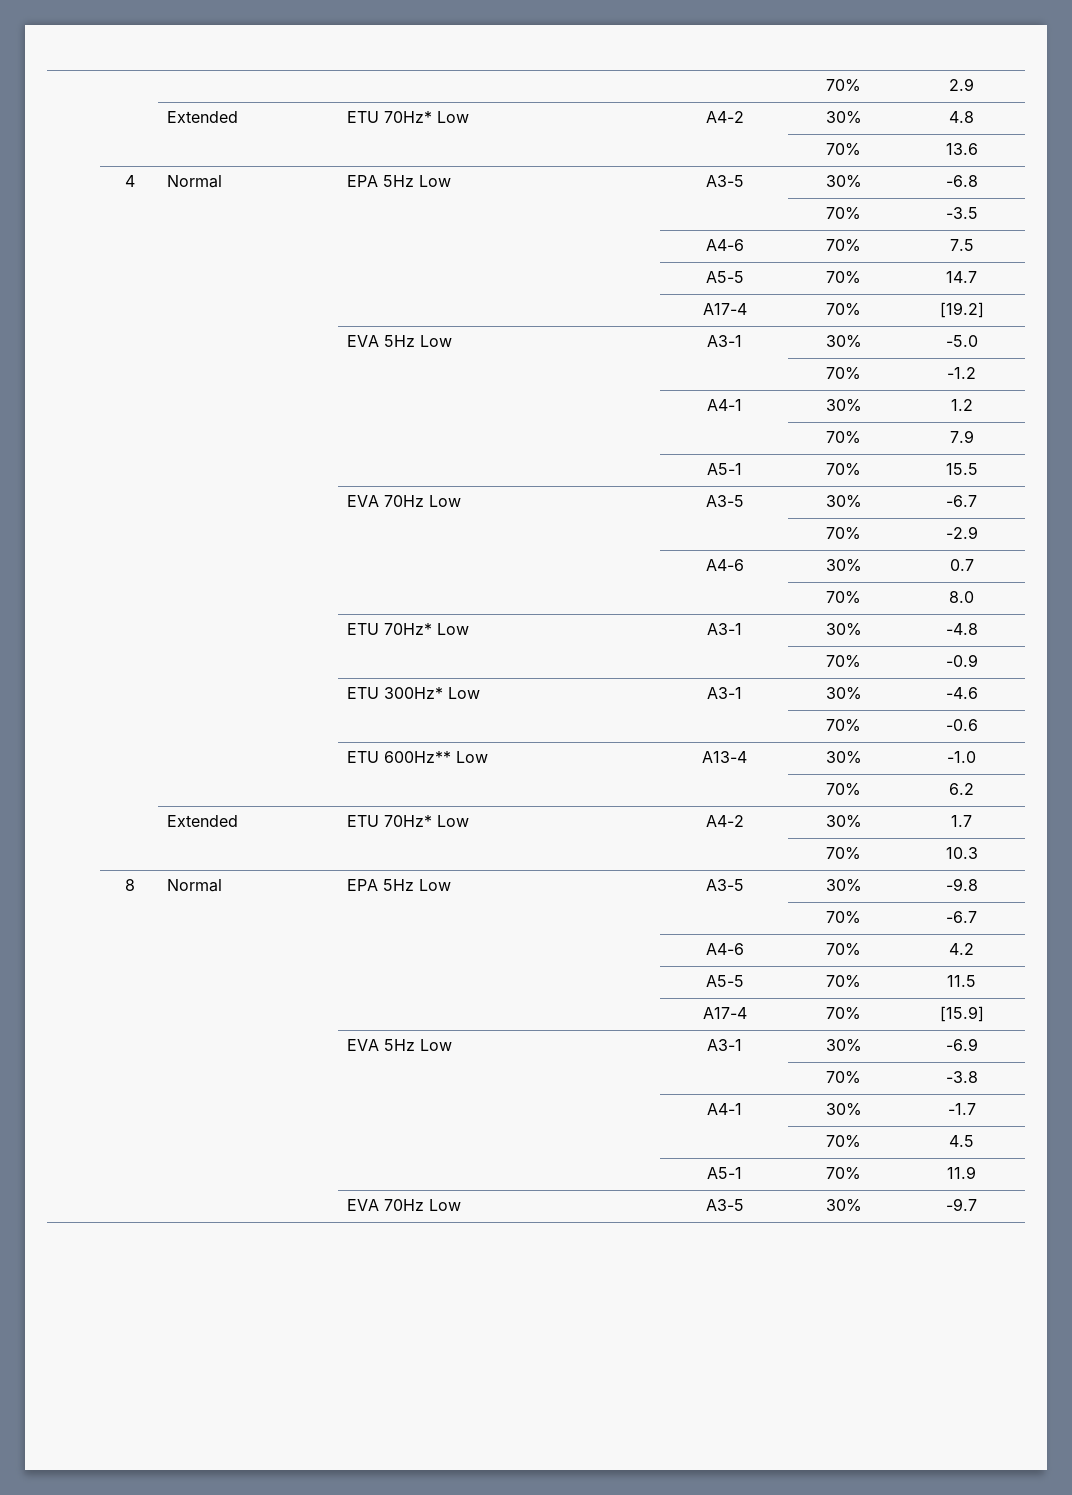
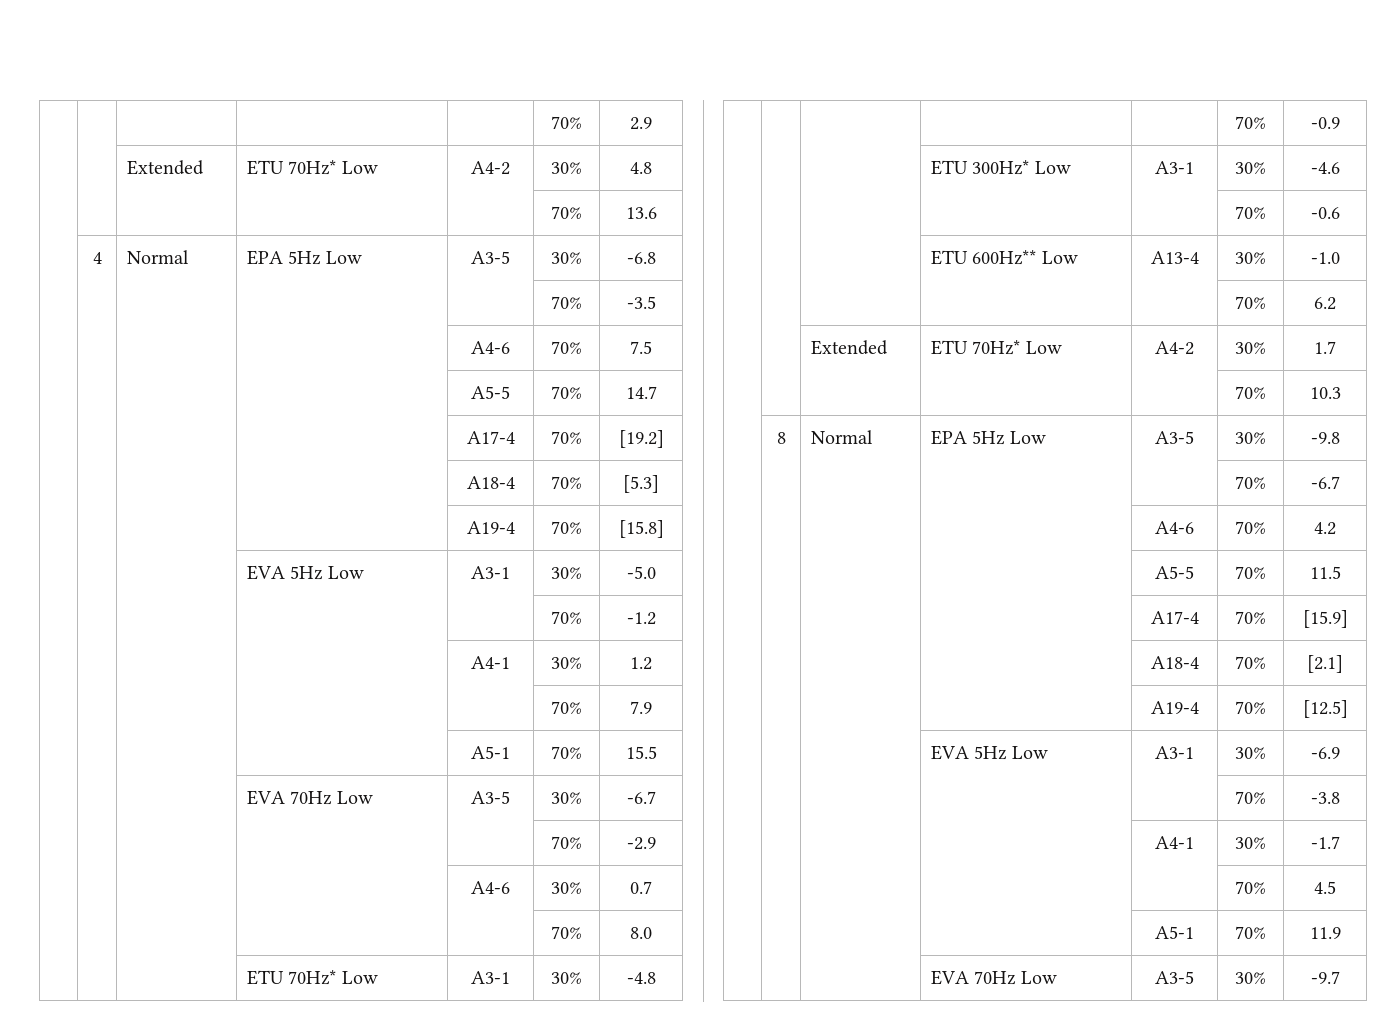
+ | | | | A18-4 | 70% | [5.3]
+ | | | | A19-4 | 70% | [15.8]
+ | | | | A18-4 | 70% | [2.1]
+ | | | | A19-4 | 70% | [12.5]

